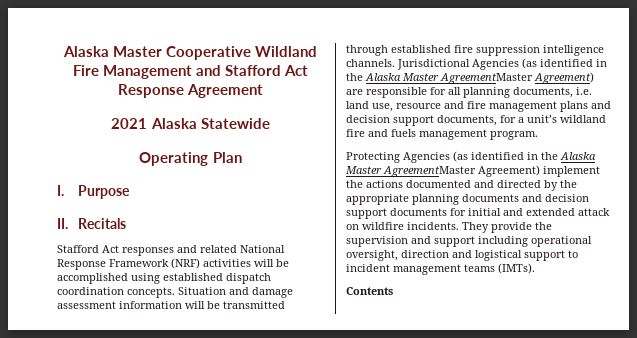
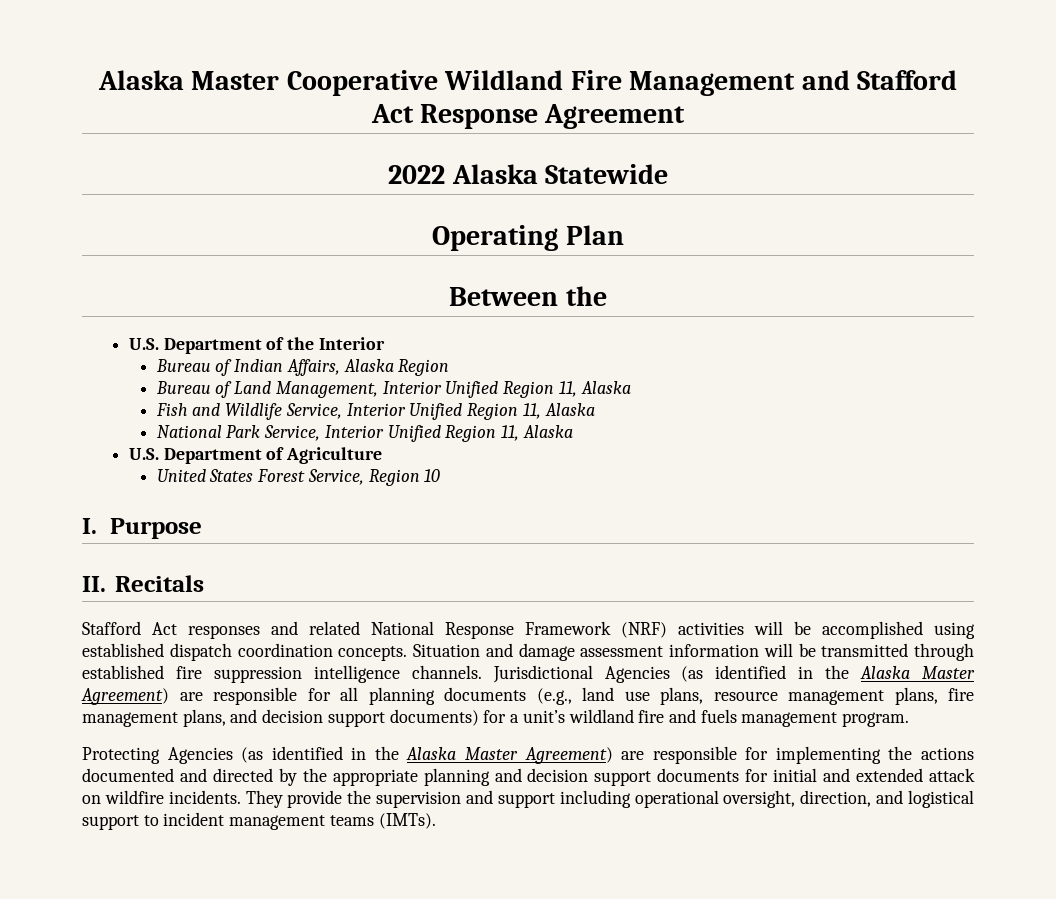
- 2021 Alaska Statewide
+ 2022 Alaska Statewide
+ Between the
+ U.S. Department of the Interior
+ Bureau of Indian Affairs, Alaska Region
+ Bureau of Land Management, Interior Unified Region 11, Alaska
+ Fish and Wildlife Service, Interior Unified Region 11, Alaska
+ National Park Service, Interior Unified Region 11, Alaska
+ U.S. Department of Agriculture
+ United States Forest Service, Region 10
- Jurisdictional Agencies (as identified in the Alaska Master AgreementMaster Agreement) are responsible for all planning documents, i.e. land use, resource and fire management plans and decision support documents, for a unit’s wildland fire and fuels management program.
+ Jurisdictional Agencies (as identified in the Alaska Master Agreement) are responsible for all planning documents (e.g., land use plans, resource management plans, fire management plans, and decision support documents) for a unit’s wildland fire and fuels management program.
- Protecting Agencies (as identified in the Alaska Master AgreementMaster Agreement) implement the actions documented and directed by the appropriate planning documents and decision support documents for initial and extended attack on wildfire incidents.
+ Protecting Agencies (as identified in the Alaska Master Agreement) are responsible for implementing the actions documented and directed by the appropriate planning and decision support documents for initial and extended attack on wildfire incidents.
- They provide the supervision and support including operational oversight, direction and logistical support to incident management teams (IMTs).
+ They provide the supervision and support including operational oversight, direction, and logistical support to incident management teams (IMTs).
- Contents

